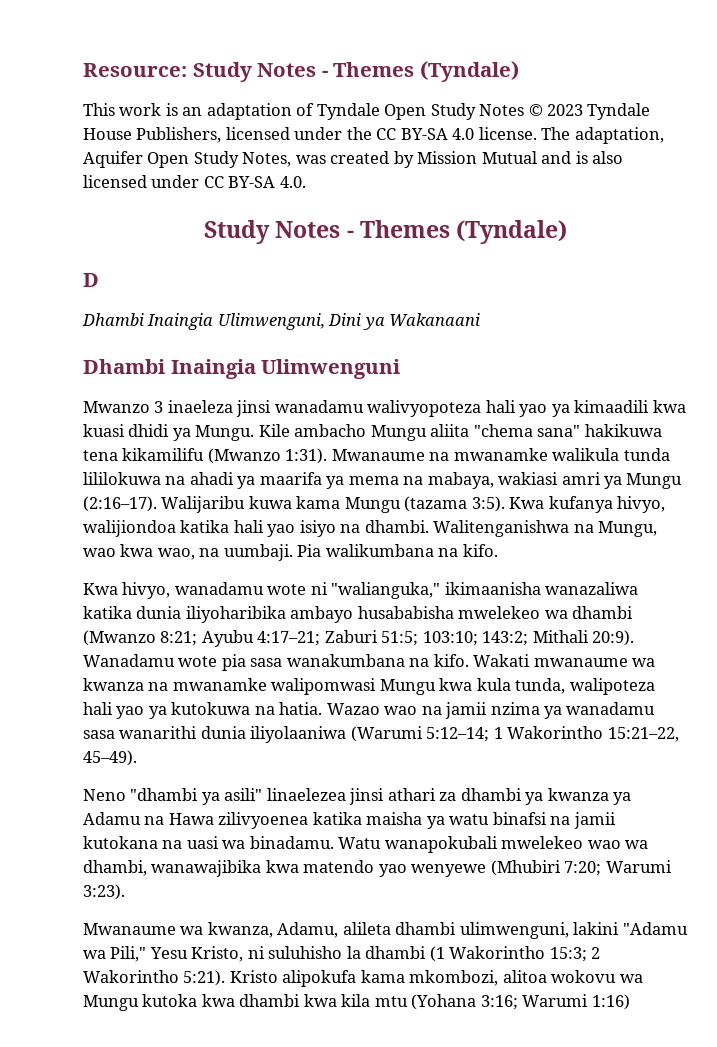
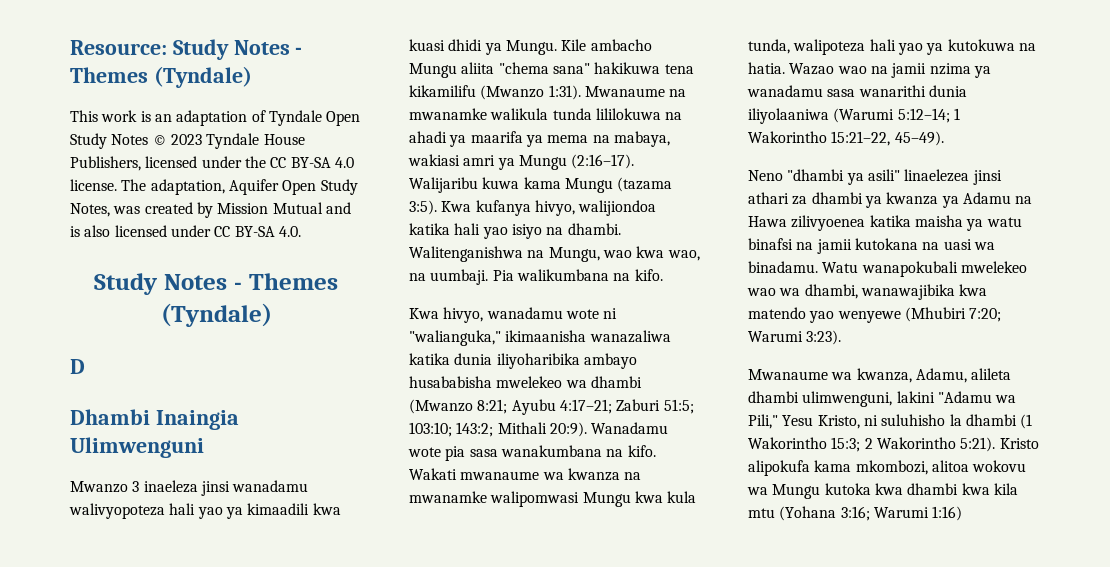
- Dhambi Inaingia Ulimwenguni, Dini ya Wakanaani

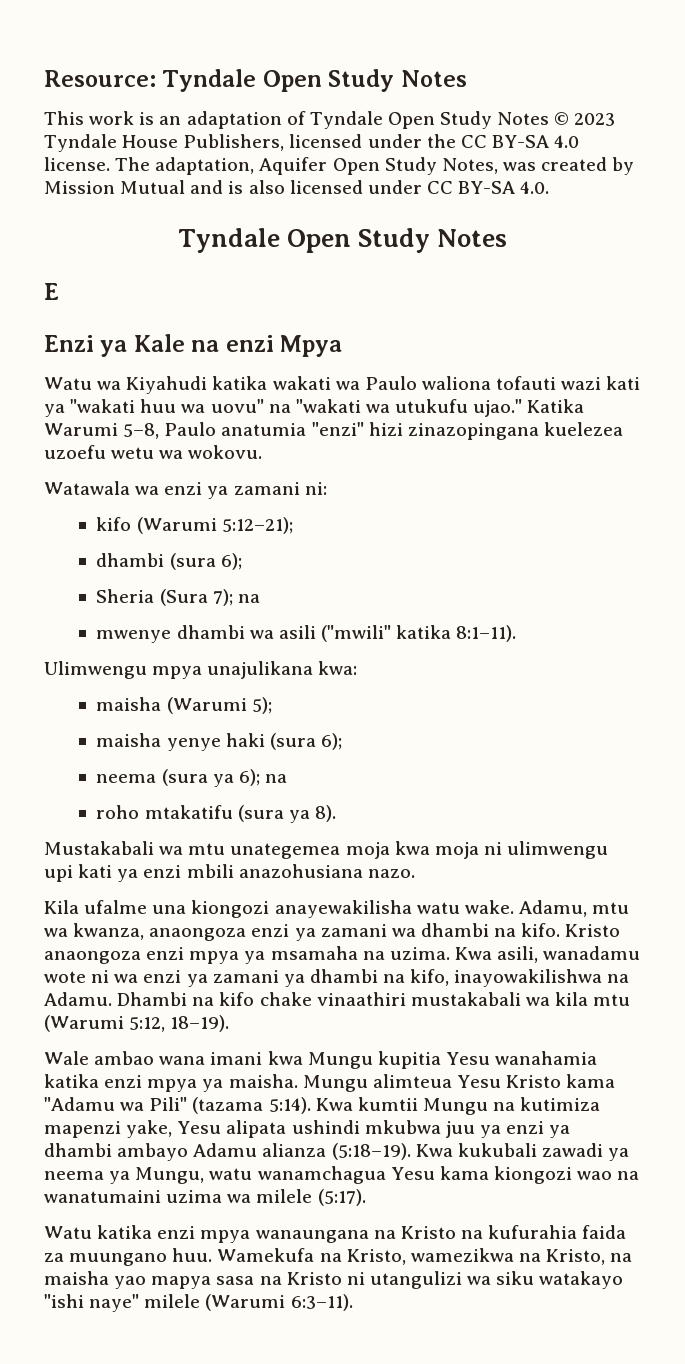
- Resource: Study Notes - Themes (Tyndale)
+ Resource: Tyndale Open Study Notes
  The adaptation, Aquifer Open Study Notes, was created by Mission Mutual and is also licensed under CC BY-SA 4.0.
- Study Notes - Themes (Tyndale)
- D
- Dhambi Inaingia Ulimwenguni
- Mwanzo 3 inaeleza jinsi wanadamu walivyopoteza hali yao ya kimaadili kwa kuasi dhidi ya Mungu. Kile ambacho Mungu aliita "chema sana" hakikuwa tena kikamilifu (Mwanzo 1:31). Mwanaume na mwanamke walikula tunda lililokuwa na ahadi ya maarifa ya mema na mabaya, wakiasi amri ya Mungu (2:16–17). Walijaribu kuwa kama Mungu (tazama 3:5). Kwa kufanya hivyo, walijiondoa katika hali yao isiyo na dhambi. Walitenganishwa na Mungu, wao kwa wao, na uumbaji. Pia walikumbana na kifo.
- Kwa hivyo, wanadamu wote ni "walianguka," ikimaanisha wanazaliwa katika dunia iliyoharibika ambayo husababisha mwelekeo wa dhambi (Mwanzo 8:21; Ayubu 4:17–21; Zaburi 51:5; 103:10; 143:2; Mithali 20:9). Wanadamu wote pia sasa wanakumbana na kifo. Wakati mwanaume wa kwanza na mwanamke walipomwasi Mungu kwa kula tunda, walipoteza hali yao ya kutokuwa na hatia. Wazao wao na jamii nzima ya wanadamu sasa wanarithi dunia iliyolaaniwa (Warumi 5:12–14; 1 Wakorintho 15:21–22, 45–49).
- Neno "dhambi ya asili" linaelezea jinsi athari za dhambi ya kwanza ya Adamu na Hawa zilivyoenea katika maisha ya watu binafsi na jamii kutokana na uasi wa binadamu. Watu wanapokubali mwelekeo wao wa dhambi, wanawajibika kwa matendo yao wenyewe (Mhubiri 7:20; Warumi 3:23).
- Mwanaume wa kwanza, Adamu, alileta dhambi ulimwenguni, lakini "Adamu wa Pili," Yesu Kristo, ni suluhisho la dhambi (1 Wakorintho 15:3; 2 Wakorintho 5:21). Kristo alipokufa kama mkombozi, alitoa wokovu wa Mungu kutoka kwa dhambi kwa kila mtu (Yohana 3:16; Warumi 1:16)
+ Tyndale Open Study Notes
+ E
+ Enzi ya Kale na enzi Mpya
+ Watu wa Kiyahudi katika wakati wa Paulo waliona tofauti wazi kati ya "wakati huu wa uovu" na "wakati wa utukufu ujao." Katika Warumi 5–8, Paulo anatumia "enzi" hizi zinazopingana kuelezea uzoefu wetu wa wokovu.
+ Watawala wa enzi ya zamani ni:
+ kifo (Warumi 5:12–21);
+ dhambi (sura 6);
+ Sheria (Sura 7); na
+ mwenye dhambi wa asili ("mwili" katika 8:1–11).
+ Ulimwengu mpya unajulikana kwa:
+ maisha (Warumi 5);
+ maisha yenye haki (sura 6);
+ neema (sura ya 6); na
+ roho mtakatifu (sura ya 8).
+ Mustakabali wa mtu unategemea moja kwa moja ni ulimwengu upi kati ya enzi mbili anazohusiana nazo.
+ Kila ufalme una kiongozi anayewakilisha watu wake. Adamu, mtu wa kwanza, anaongoza enzi ya zamani wa dhambi na kifo. Kristo anaongoza enzi mpya ya msamaha na uzima. Kwa asili, wanadamu wote ni wa enzi ya zamani ya dhambi na kifo, inayowakilishwa na Adamu. Dhambi na kifo chake vinaathiri mustakabali wa kila mtu (Warumi 5:12, 18–19).
+ Wale ambao wana imani kwa Mungu kupitia Yesu wanahamia katika enzi mpya ya maisha. Mungu alimteua Yesu Kristo kama "Adamu wa Pili" (tazama 5:14). Kwa kumtii Mungu na kutimiza mapenzi yake, Yesu alipata ushindi mkubwa juu ya enzi ya dhambi ambayo Adamu alianza (5:18–19). Kwa kukubali zawadi ya neema ya Mungu, watu wanamchagua Yesu kama kiongozi wao na wanatumaini uzima wa milele (5:17).
+ Watu katika enzi mpya wanaungana na Kristo na kufurahia faida za muungano huu. Wamekufa na Kristo, wamezikwa na Kristo, na maisha yao mapya sasa na Kristo ni utangulizi wa siku watakayo "ishi naye" milele (Warumi 6:3–11).

